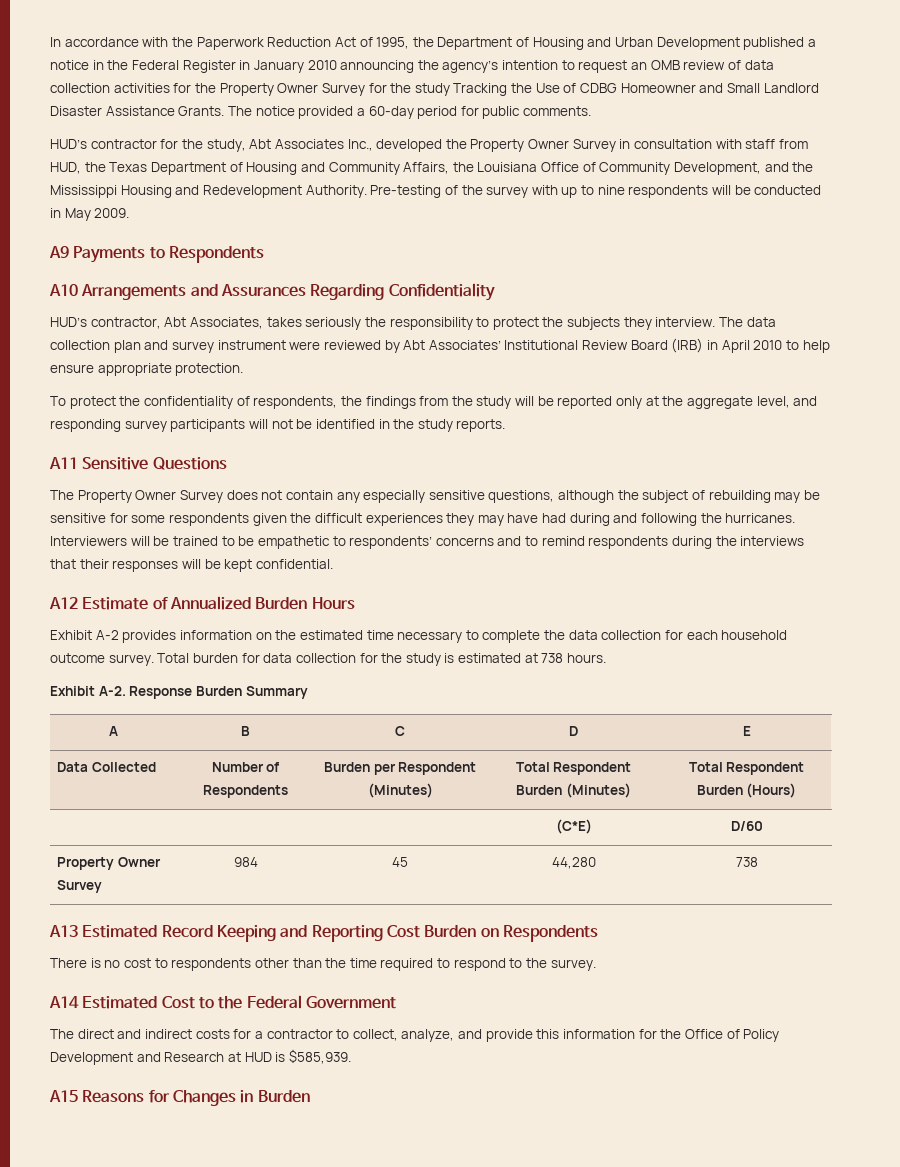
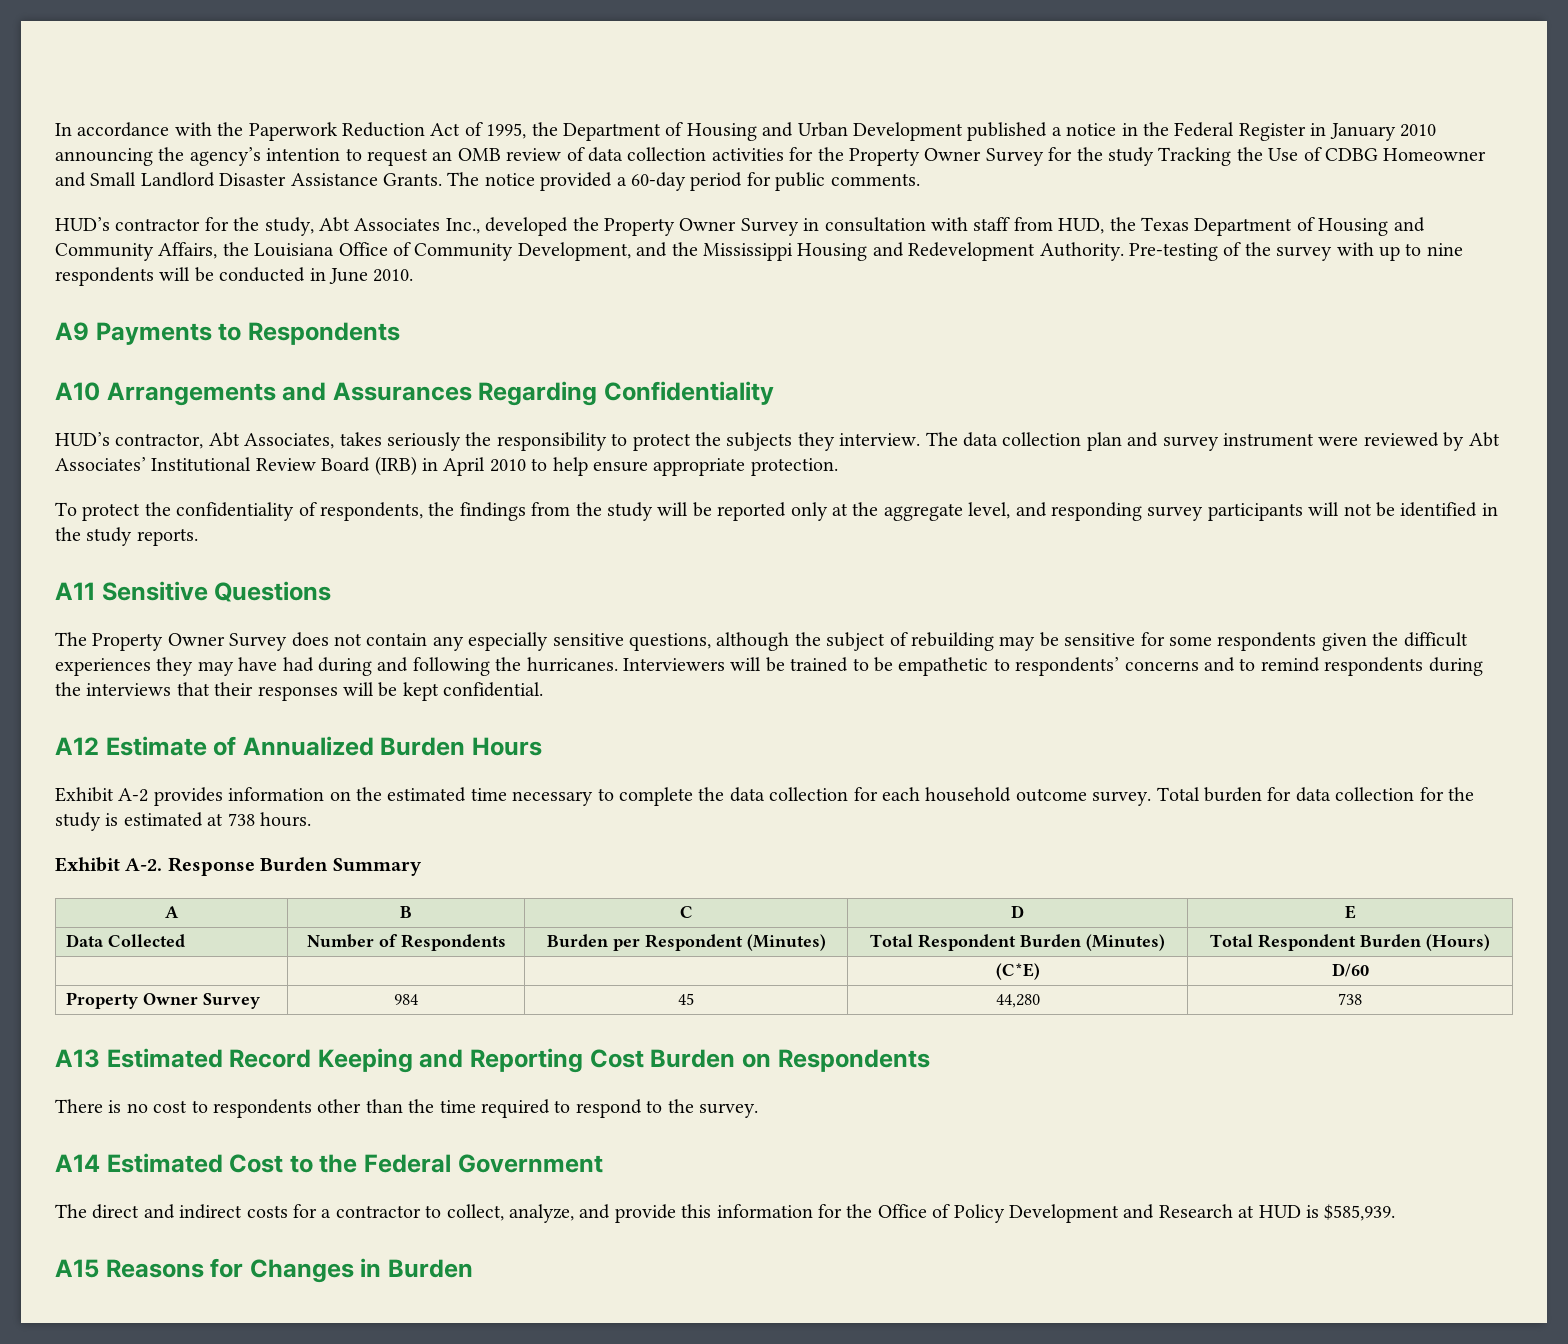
- Pre-testing of the survey with up to nine respondents will be conducted in May 2009.
+ Pre-testing of the survey with up to nine respondents will be conducted in June 2010.

